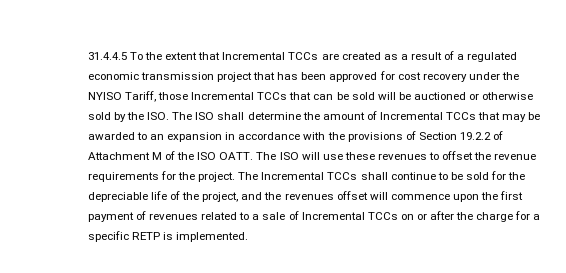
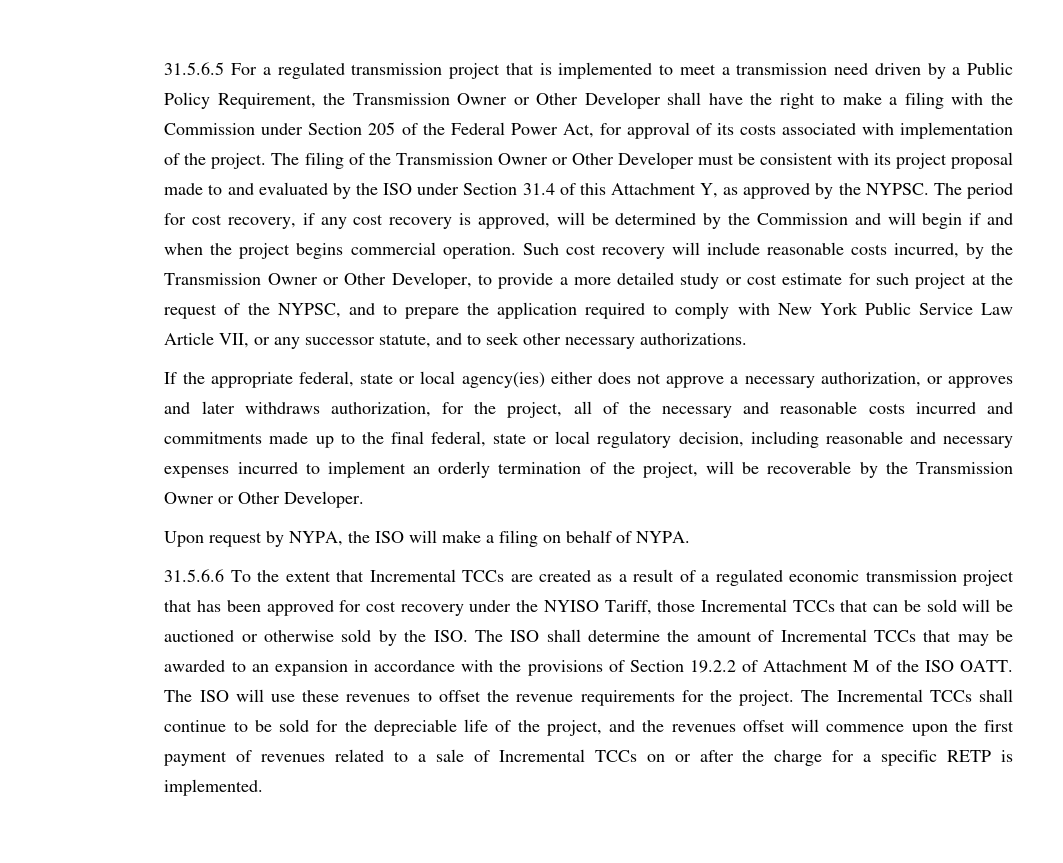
- 31.4.4.5 To the extent that Incremental TCCs are created as a result of a regulated economic transmission project that has been approved for cost recovery under the NYISO Tariff, those Incremental TCCs that can be sold will be auctioned or otherwise sold by the ISO. The ISO shall determine the amount of Incremental TCCs that may be awarded to an expansion in accordance with the provisions of Section 19.2.2 of Attachment M of the ISO OATT.
+ 31.5.6.5 For a regulated transmission project that is implemented to meet a transmission need driven by a Public Policy Requirement, the Transmission Owner or Other Developer shall have the right to make a filing with the Commission under Section 205 of the Federal Power Act, for approval of its costs associated with implementation of the project. The filing of the Transmission Owner or Other Developer must be consistent with its project proposal made to and evaluated by the ISO under Section 31.4 of this Attachment Y, as approved by the NYPSC. The period for cost recovery, if any cost recovery is approved, will be determined by the Commission and will begin if and when the project begins commercial operation. Such cost recovery will include reasonable costs incurred, by the Transmission Owner or Other Developer, to provide a more detailed study or cost estimate for such project at the request of the NYPSC, and to prepare the application required to comply with New York Public Service Law Article VII, or any successor statute, and to seek other necessary authorizations.
+ If the appropriate federal, state or local agency(ies) either does not approve a necessary authorization, or approves and later withdraws authorization, for the project, all of the necessary and reasonable costs incurred and commitments made up to the final federal, state or local regulatory decision, including reasonable and necessary expenses incurred to implement an orderly termination of the project, will be recoverable by the Transmission Owner or Other Developer.
+ Upon request by NYPA, the ISO will make a filing on behalf of NYPA.
+ 31.5.6.6 To the extent that Incremental TCCs are created as a result of a regulated economic transmission project that has been approved for cost recovery under the NYISO Tariff, those Incremental TCCs that can be sold will be auctioned or otherwise sold by the ISO. The ISO shall determine the amount of Incremental TCCs that may be awarded to an expansion in accordance with the provisions of Section 19.2.2 of Attachment M of the ISO OATT.

